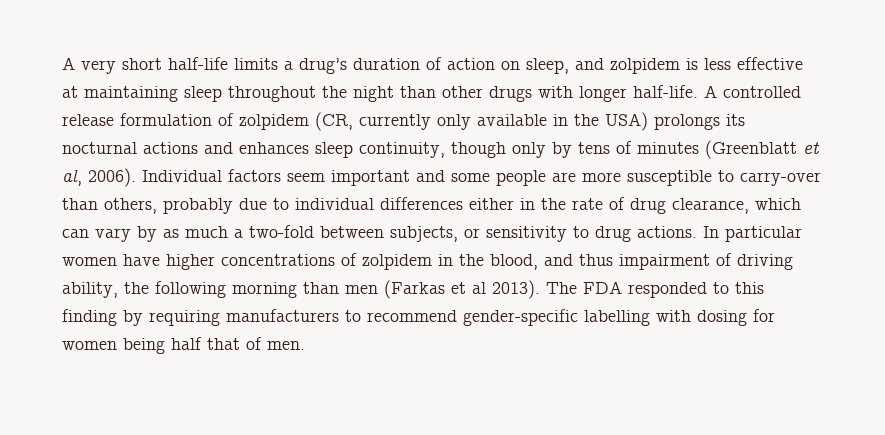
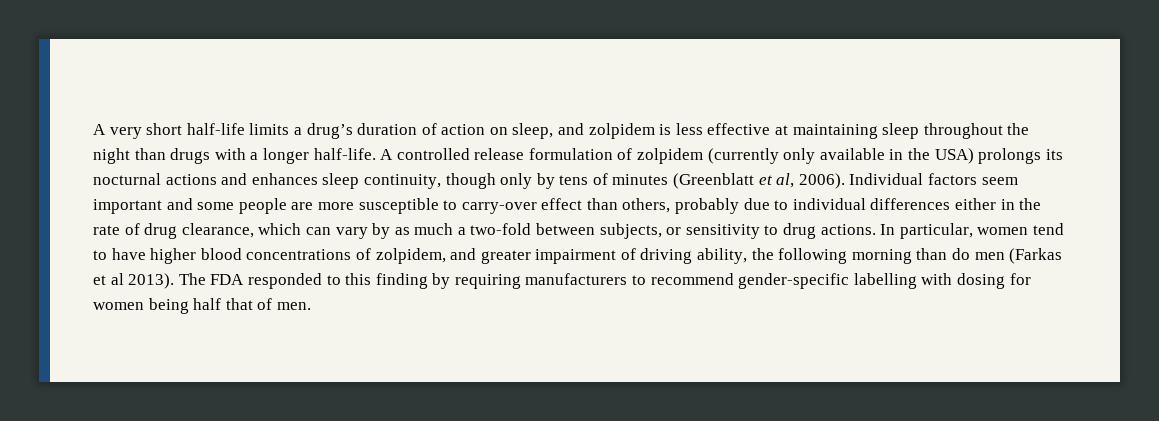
- A very short half-life limits a drug’s duration of action on sleep, and zolpidem is less effective at maintaining sleep throughout the night than other drugs with longer half-life.
+ A very short half-life limits a drug’s duration of action on sleep, and zolpidem is less effective at maintaining sleep throughout the night than drugs with a longer half-life.
- A controlled release formulation of zolpidem (CR, currently only available in the USA) prolongs its nocturnal actions and enhances sleep continuity, though only by tens of minutes (Greenblatt et al, 2006).
+ A controlled release formulation of zolpidem (currently only available in the USA) prolongs its nocturnal actions and enhances sleep continuity, though only by tens of minutes (Greenblatt et al, 2006).
- Individual factors seem important and some people are more susceptible to carry-over than others, probably due to individual differences either in the rate of drug clearance, which can vary by as much a two-fold between subjects, or sensitivity to drug actions.
+ Individual factors seem important and some people are more susceptible to carry-over effect than others, probably due to individual differences either in the rate of drug clearance, which can vary by as much a two-fold between subjects, or sensitivity to drug actions.
- In particular women have higher concentrations of zolpidem in the blood, and thus impairment of driving ability, the following morning than men (Farkas et al 2013).
+ In particular, women tend to have higher blood concentrations of zolpidem, and greater impairment of driving ability, the following morning than do men (Farkas et al 2013).

